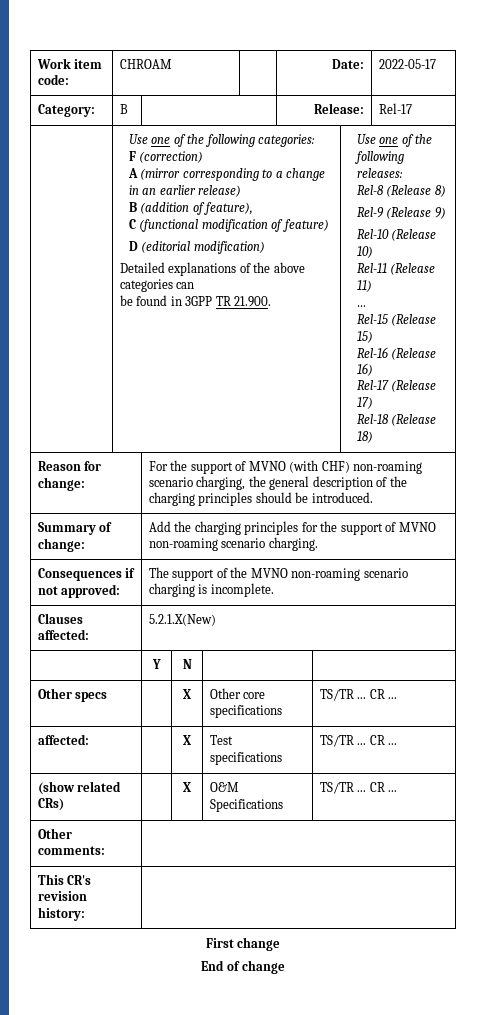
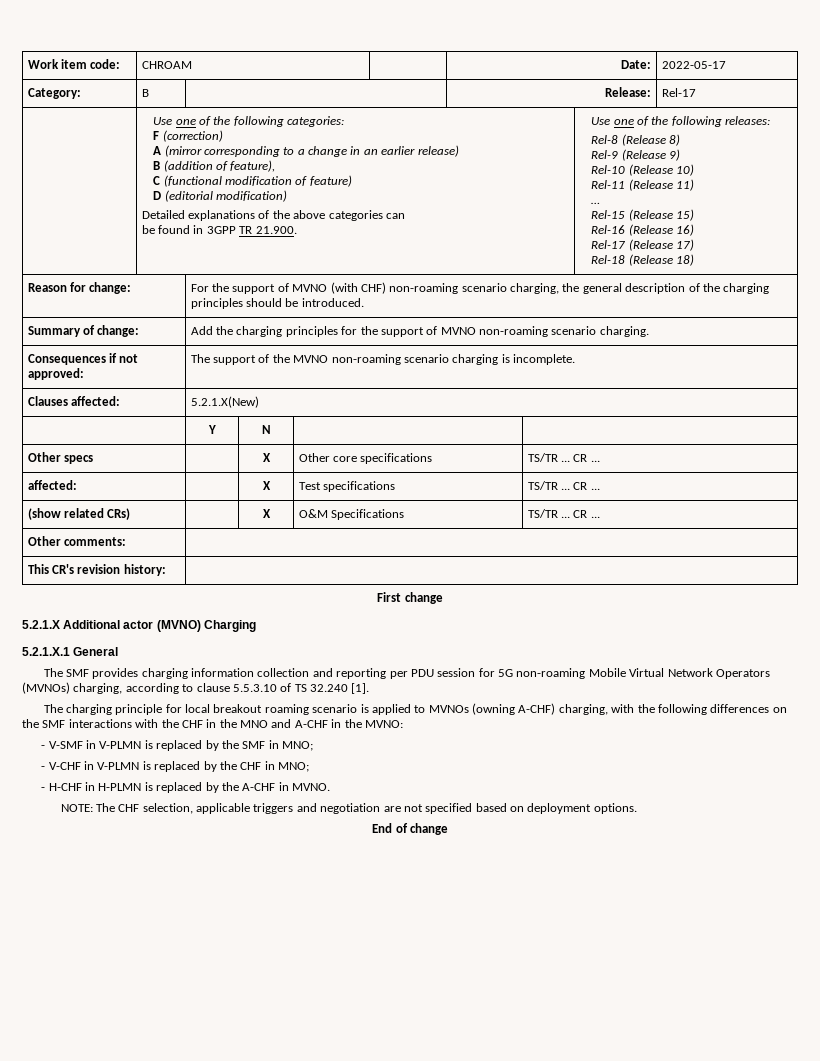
+ 5.2.1.X Additional actor (MVNO) Charging
+ 5.2.1.X.1 General
+ The SMF provides charging information collection and reporting per PDU session for 5G non-roaming Mobile Virtual Network Operators (MVNOs) charging, according to clause 5.5.3.10 of TS 32.240 [1].
+ The charging principle for local breakout roaming scenario is applied to MVNOs (owning A-CHF) charging, with the following differences on the SMF interactions with the CHF in the MNO and A-CHF in the MVNO:
+ - V-SMF in V-PLMN is replaced by the SMF in MNO;
+ - V-CHF in V-PLMN is replaced by the CHF in MNO;
+ - H-CHF in H-PLMN is replaced by the A-CHF in MVNO.
+ NOTE: The CHF selection, applicable triggers and negotiation are not specified based on deployment options.

